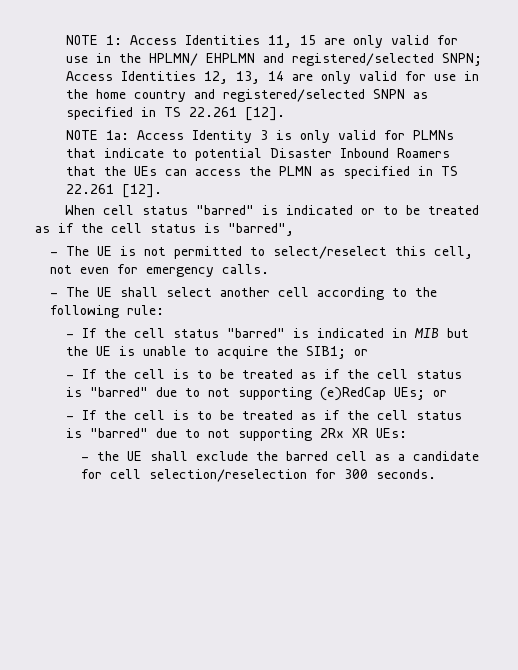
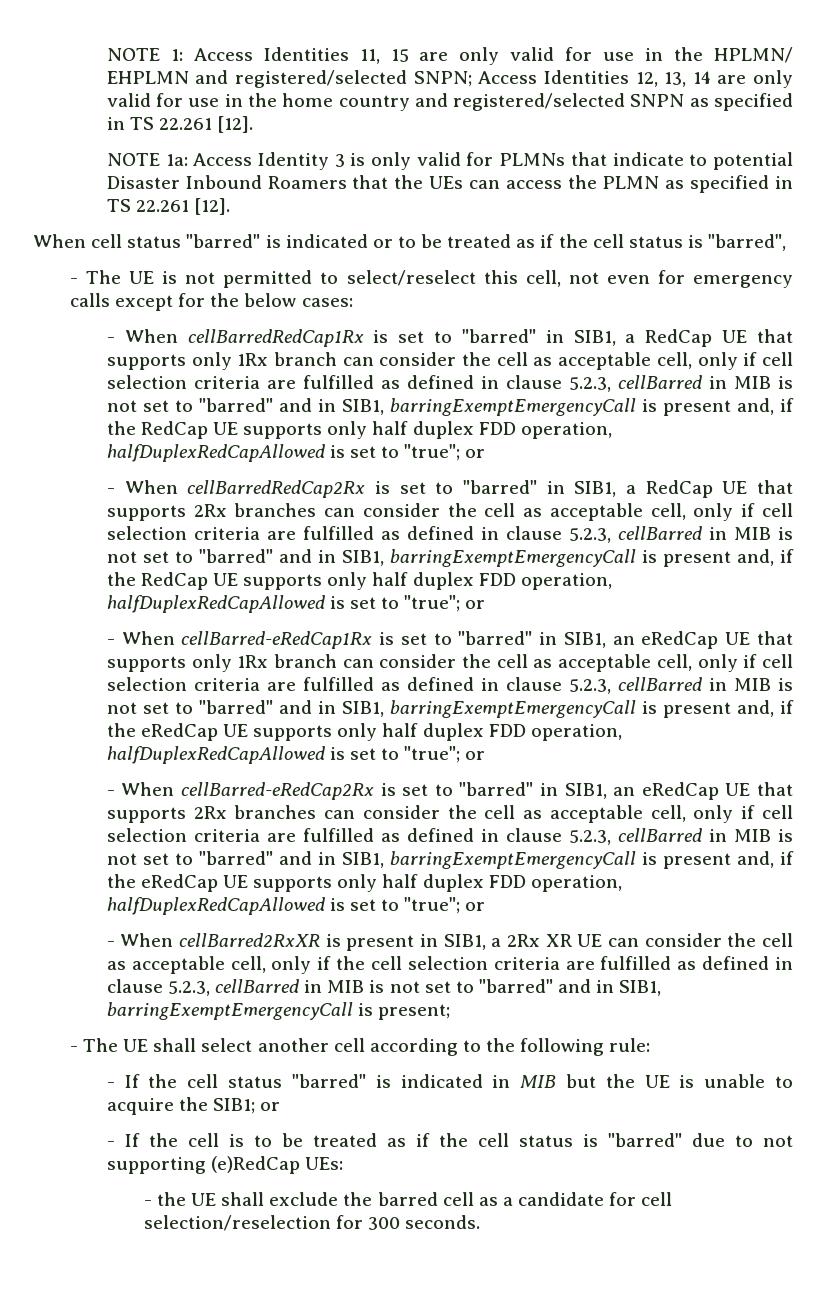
- - The UE is not permitted to select/reselect this cell, not even for emergency calls.
+ - The UE is not permitted to select/reselect this cell, not even for emergency calls except for the below cases:
+ - When cellBarredRedCap1Rx is set to "barred" in SIB1, a RedCap UE that supports only 1Rx branch can consider the cell as acceptable cell, only if cell selection criteria are fulfilled as defined in clause 5.2.3, cellBarred in MIB is not set to "barred" and in SIB1, barringExemptEmergencyCall is present and, if the RedCap UE supports only half duplex FDD operation, halfDuplexRedCapAllowed is set to "true"; or
+ - When cellBarredRedCap2Rx is set to "barred" in SIB1, a RedCap UE that supports 2Rx branches can consider the cell as acceptable cell, only if cell selection criteria are fulfilled as defined in clause 5.2.3, cellBarred in MIB is not set to "barred" and in SIB1, barringExemptEmergencyCall is present and, if the RedCap UE supports only half duplex FDD operation, halfDuplexRedCapAllowed is set to "true"; or
+ - When cellBarred-eRedCap1Rx is set to "barred" in SIB1, an eRedCap UE that supports only 1Rx branch can consider the cell as acceptable cell, only if cell selection criteria are fulfilled as defined in clause 5.2.3, cellBarred in MIB is not set to "barred" and in SIB1, barringExemptEmergencyCall is present and, if the eRedCap UE supports only half duplex FDD operation, halfDuplexRedCapAllowed is set to "true"; or
+ - When cellBarred-eRedCap2Rx is set to "barred" in SIB1, an eRedCap UE that supports 2Rx branches can consider the cell as acceptable cell, only if cell selection criteria are fulfilled as defined in clause 5.2.3, cellBarred in MIB is not set to "barred" and in SIB1, barringExemptEmergencyCall is present and, if the eRedCap UE supports only half duplex FDD operation, halfDuplexRedCapAllowed is set to "true"; or
+ - When cellBarred2RxXR is present in SIB1, a 2Rx XR UE can consider the cell as acceptable cell, only if the cell selection criteria are fulfilled as defined in clause 5.2.3, cellBarred in MIB is not set to "barred" and in SIB1, barringExemptEmergencyCall is present;
- - If the cell is to be treated as if the cell status is "barred" due to not supporting (e)RedCap UEs; or
- - If the cell is to be treated as if the cell status is "barred" due to not supporting 2Rx XR UEs:
+ - If the cell is to be treated as if the cell status is "barred" due to not supporting (e)RedCap UEs:

